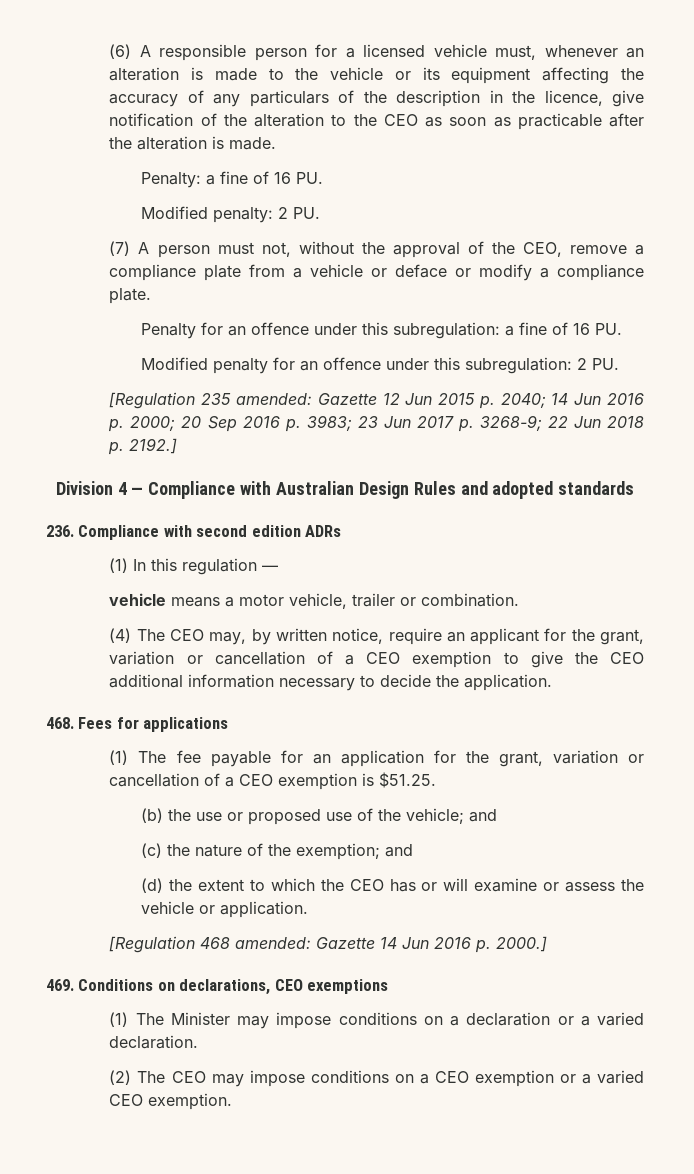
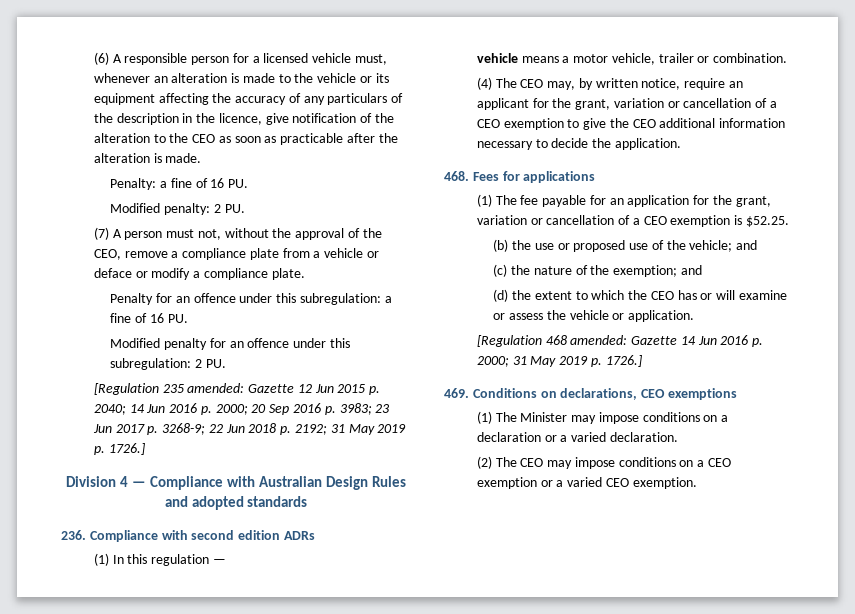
- [Regulation 235 amended: Gazette 12 Jun 2015 p. 2040; 14 Jun 2016 p. 2000; 20 Sep 2016 p. 3983; 23 Jun 2017 p. 3268-9; 22 Jun 2018 p. 2192.]
+ [Regulation 235 amended: Gazette 12 Jun 2015 p. 2040; 14 Jun 2016 p. 2000; 20 Sep 2016 p. 3983; 23 Jun 2017 p. 3268-9; 22 Jun 2018 p. 2192; 31 May 2019 p. 1726.]
- (1) The fee payable for an application for the grant, variation or cancellation of a CEO exemption is $51.25.
+ (1) The fee payable for an application for the grant, variation or cancellation of a CEO exemption is $52.25.
- [Regulation 468 amended: Gazette 14 Jun 2016 p. 2000.]
+ [Regulation 468 amended: Gazette 14 Jun 2016 p. 2000; 31 May 2019 p. 1726.]

